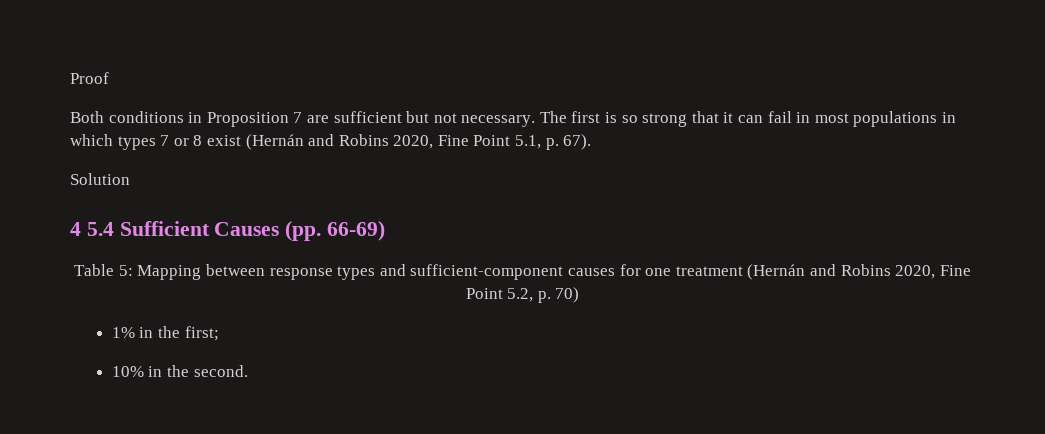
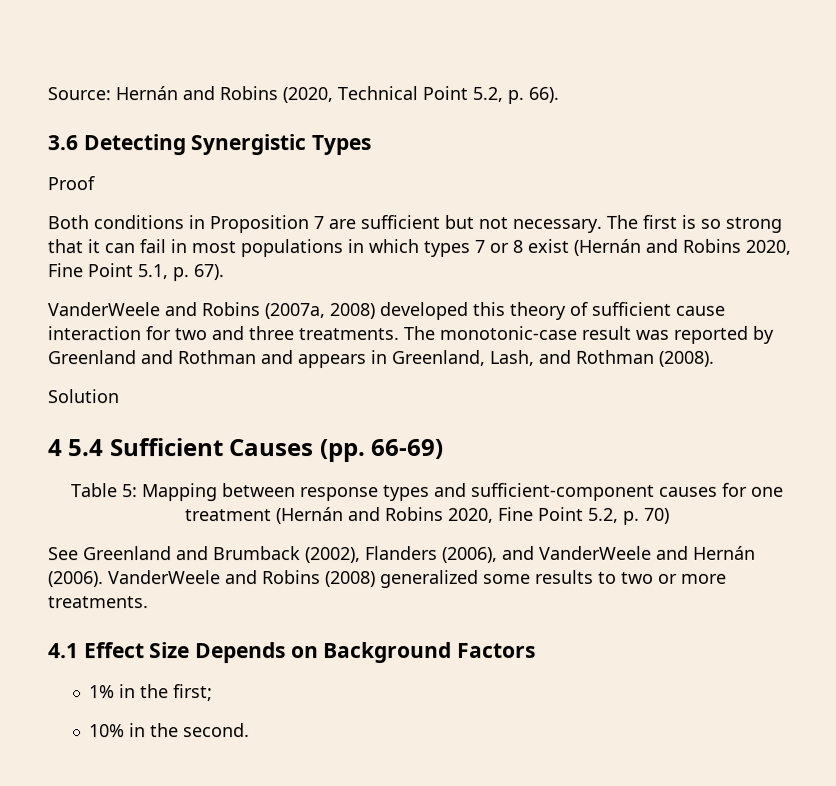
+ Source: Hernán and Robins (2020, Technical Point 5.2, p. 66).
+ 3.6 Detecting Synergistic Types
+ VanderWeele and Robins (2007a, 2008) developed this theory of sufficient cause interaction for two and three treatments. The monotonic-case result was reported by Greenland and Rothman and appears in Greenland, Lash, and Rothman (2008).
+ See Greenland and Brumback (2002), Flanders (2006), and VanderWeele and Hernán (2006). VanderWeele and Robins (2008) generalized some results to two or more treatments.
+ 4.1 Effect Size Depends on Background Factors

